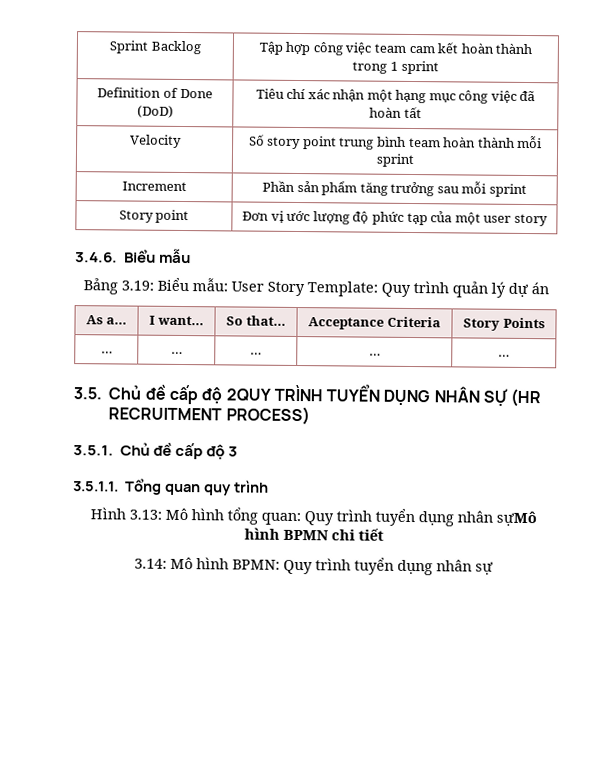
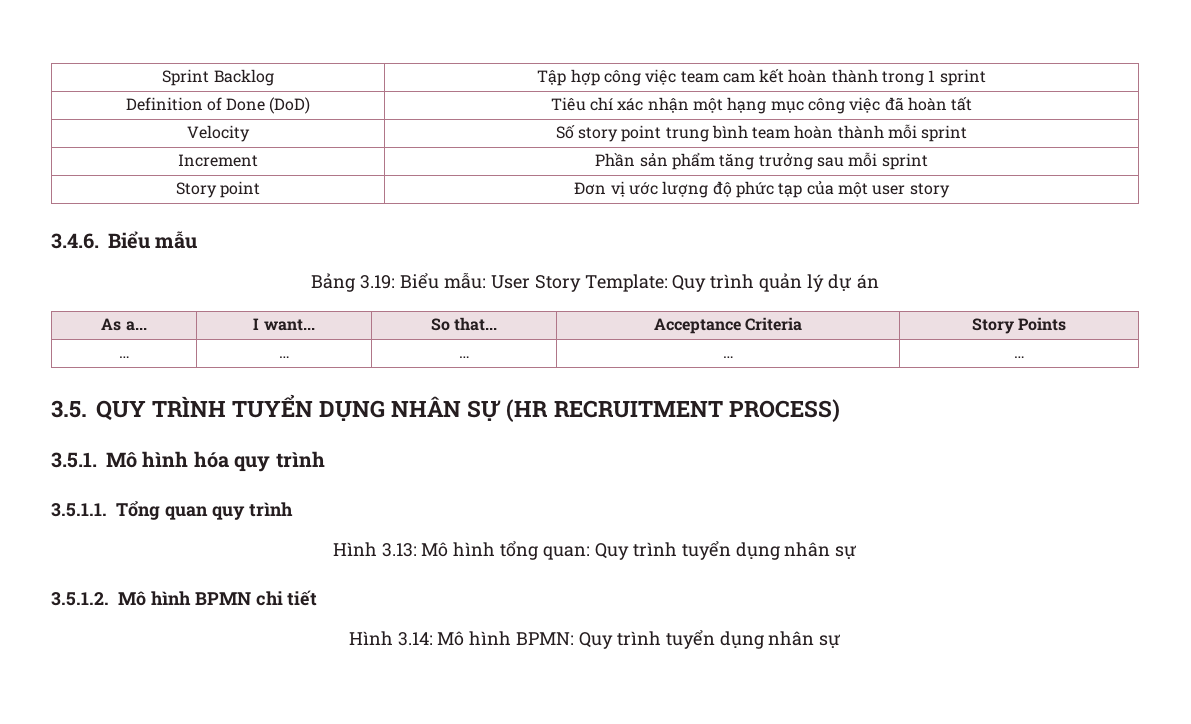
- 3.5. Chủ đề cấp độ 2QUY TRÌNH TUYỂN DỤNG NHÂN SỰ (HR RECRUITMENT PROCESS)
+ 3.5. QUY TRÌNH TUYỂN DỤNG NHÂN SỰ (HR RECRUITMENT PROCESS)
- 3.5.1. Chủ đề cấp độ 3
+ 3.5.1. Mô hình hóa quy trình
- Hình 3.13: Mô hình tổng quan: Quy trình tuyển dụng nhân sựMô hình BPMN chi tiết
+ Hình 3.13: Mô hình tổng quan: Quy trình tuyển dụng nhân sự
+ 3.5.1.2. Mô hình BPMN chi tiết
- 3.14: Mô hình BPMN: Quy trình tuyển dụng nhân sự
+ Hình 3.14: Mô hình BPMN: Quy trình tuyển dụng nhân sự

